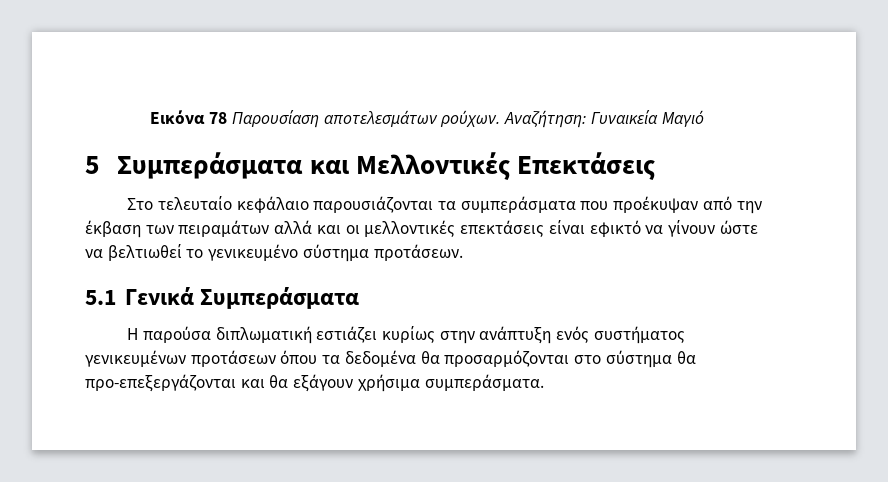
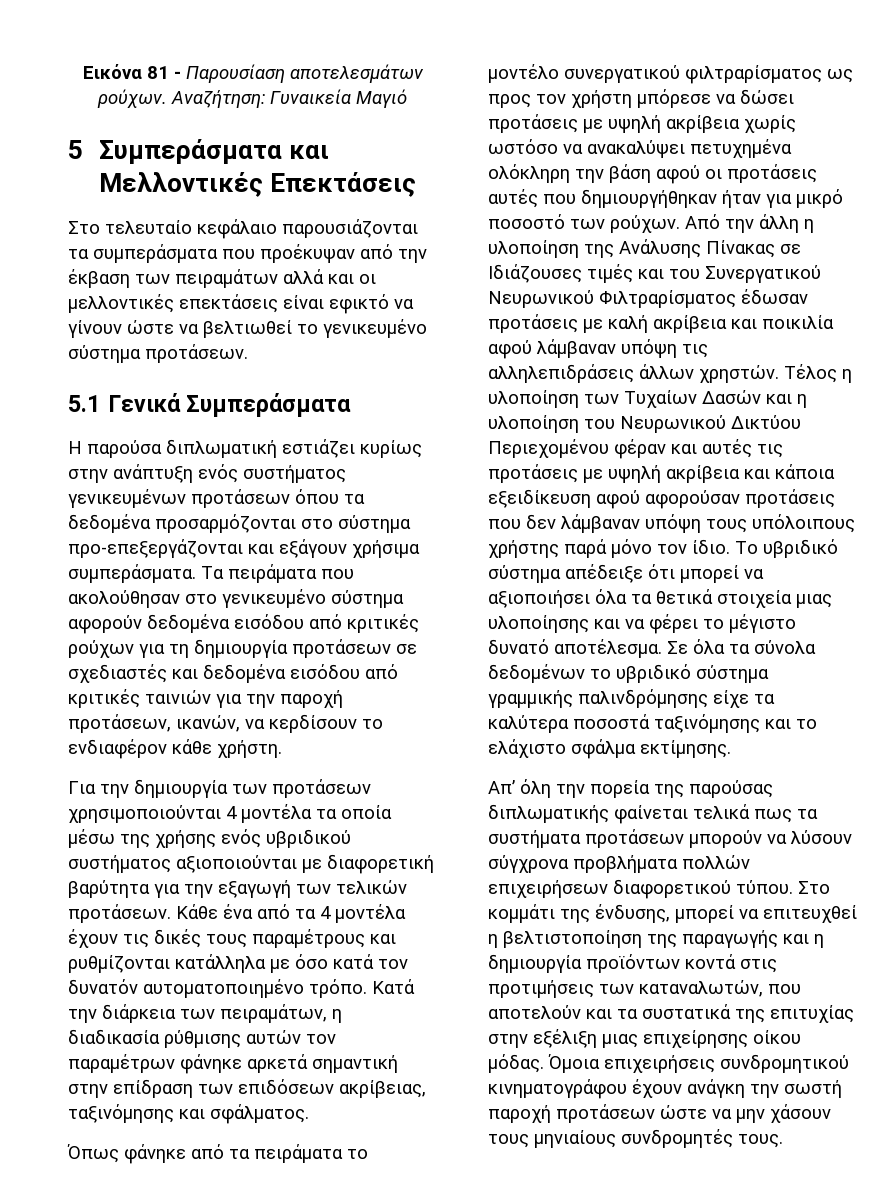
- Εικόνα 78 Παρουσίαση αποτελεσμάτων ρούχων.
+ Εικόνα 81 - Παρουσίαση αποτελεσμάτων ρούχων.
- Η παρούσα διπλωματική εστιάζει κυρίως στην ανάπτυξη ενός συστήματος γενικευμένων προτάσεων όπου τα δεδομένα θα προσαρμόζονται στο σύστημα θα προ-επεξεργάζονται και θα εξάγουν χρήσιμα συμπεράσματα.
+ Η παρούσα διπλωματική εστιάζει κυρίως στην ανάπτυξη ενός συστήματος γενικευμένων προτάσεων όπου τα δεδομένα προσαρμόζονται στο σύστημα προ-επεξεργάζονται και εξάγουν χρήσιμα συμπεράσματα.
+ Τα πειράματα που ακολούθησαν στο γενικευμένο σύστημα αφορούν δεδομένα εισόδου από κριτικές ρούχων για τη δημιουργία προτάσεων σε σχεδιαστές και δεδομένα εισόδου από κριτικές ταινιών για την παροχή προτάσεων, ικανών, να κερδίσουν το ενδιαφέρον κάθε χρήστη.
+ Για την δημιουργία των προτάσεων χρησιμοποιούνται 4 μοντέλα τα οποία μέσω της χρήσης ενός υβριδικού συστήματος αξιοποιούνται με διαφορετική βαρύτητα για την εξαγωγή των τελικών προτάσεων. Κάθε ένα από τα 4 μοντέλα έχουν τις δικές τους παραμέτρους και ρυθμίζονται κατάλληλα με όσο κατά τον δυνατόν αυτοματοποιημένο τρόπο. Κατά την διάρκεια των πειραμάτων, η διαδικασία ρύθμισης αυτών τον παραμέτρων φάνηκε αρκετά σημαντική στην επίδραση των επιδόσεων ακρίβειας, ταξινόμησης και σφάλματος.
+ Όπως φάνηκε από τα πειράματα το μοντέλο συνεργατικού φιλτραρίσματος ως προς τον χρήστη μπόρεσε να δώσει προτάσεις με υψηλή ακρίβεια χωρίς ωστόσο να ανακαλύψει πετυχημένα ολόκληρη την βάση αφού οι προτάσεις αυτές που δημιουργήθηκαν ήταν για μικρό ποσοστό των ρούχων. Από την άλλη η υλοποίηση της Ανάλυσης Πίνακας σε Ιδιάζουσες τιμές και του Συνεργατικού Νευρωνικού Φιλτραρίσματος έδωσαν προτάσεις με καλή ακρίβεια και ποικιλία αφού λάμβαναν υπόψη τις αλληλεπιδράσεις άλλων χρηστών. Τέλος η υλοποίηση των Τυχαίων Δασών και η υλοποίηση του Νευρωνικού Δικτύου Περιεχομένου φέραν και αυτές τις προτάσεις με υψηλή ακρίβεια και κάποια εξειδίκευση αφού αφορούσαν προτάσεις που δεν λάμβαναν υπόψη τους υπόλοιπους χρήστης παρά μόνο τον ίδιο. Το υβριδικό σύστημα απέδειξε ότι μπορεί να αξιοποιήσει όλα τα θετικά στοιχεία μιας υλοποίησης και να φέρει το μέγιστο δυνατό αποτέλεσμα. Σε όλα τα σύνολα δεδομένων το υβριδικό σύστημα γραμμικής παλινδρόμησης είχε τα καλύτερα ποσοστά ταξινόμησης και το ελάχιστο σφάλμα εκτίμησης.
+ Απ’ όλη την πορεία της παρούσας διπλωματικής φαίνεται τελικά πως τα συστήματα προτάσεων μπορούν να λύσουν σύγχρονα προβλήματα πολλών επιχειρήσεων διαφορετικού τύπου. Στο κομμάτι της ένδυσης, μπορεί να επιτευχθεί η βελτιστοποίηση της παραγωγής και η δημιουργία προϊόντων κοντά στις προτιμήσεις των καταναλωτών, που αποτελούν και τα συστατικά της επιτυχίας στην εξέλιξη μιας επιχείρησης οίκου μόδας. Όμοια επιχειρήσεις συνδρομητικού κινηματογράφου έχουν ανάγκη την σωστή παροχή προτάσεων ώστε να μην χάσουν τους μηνιαίους συνδρομητές τους.

